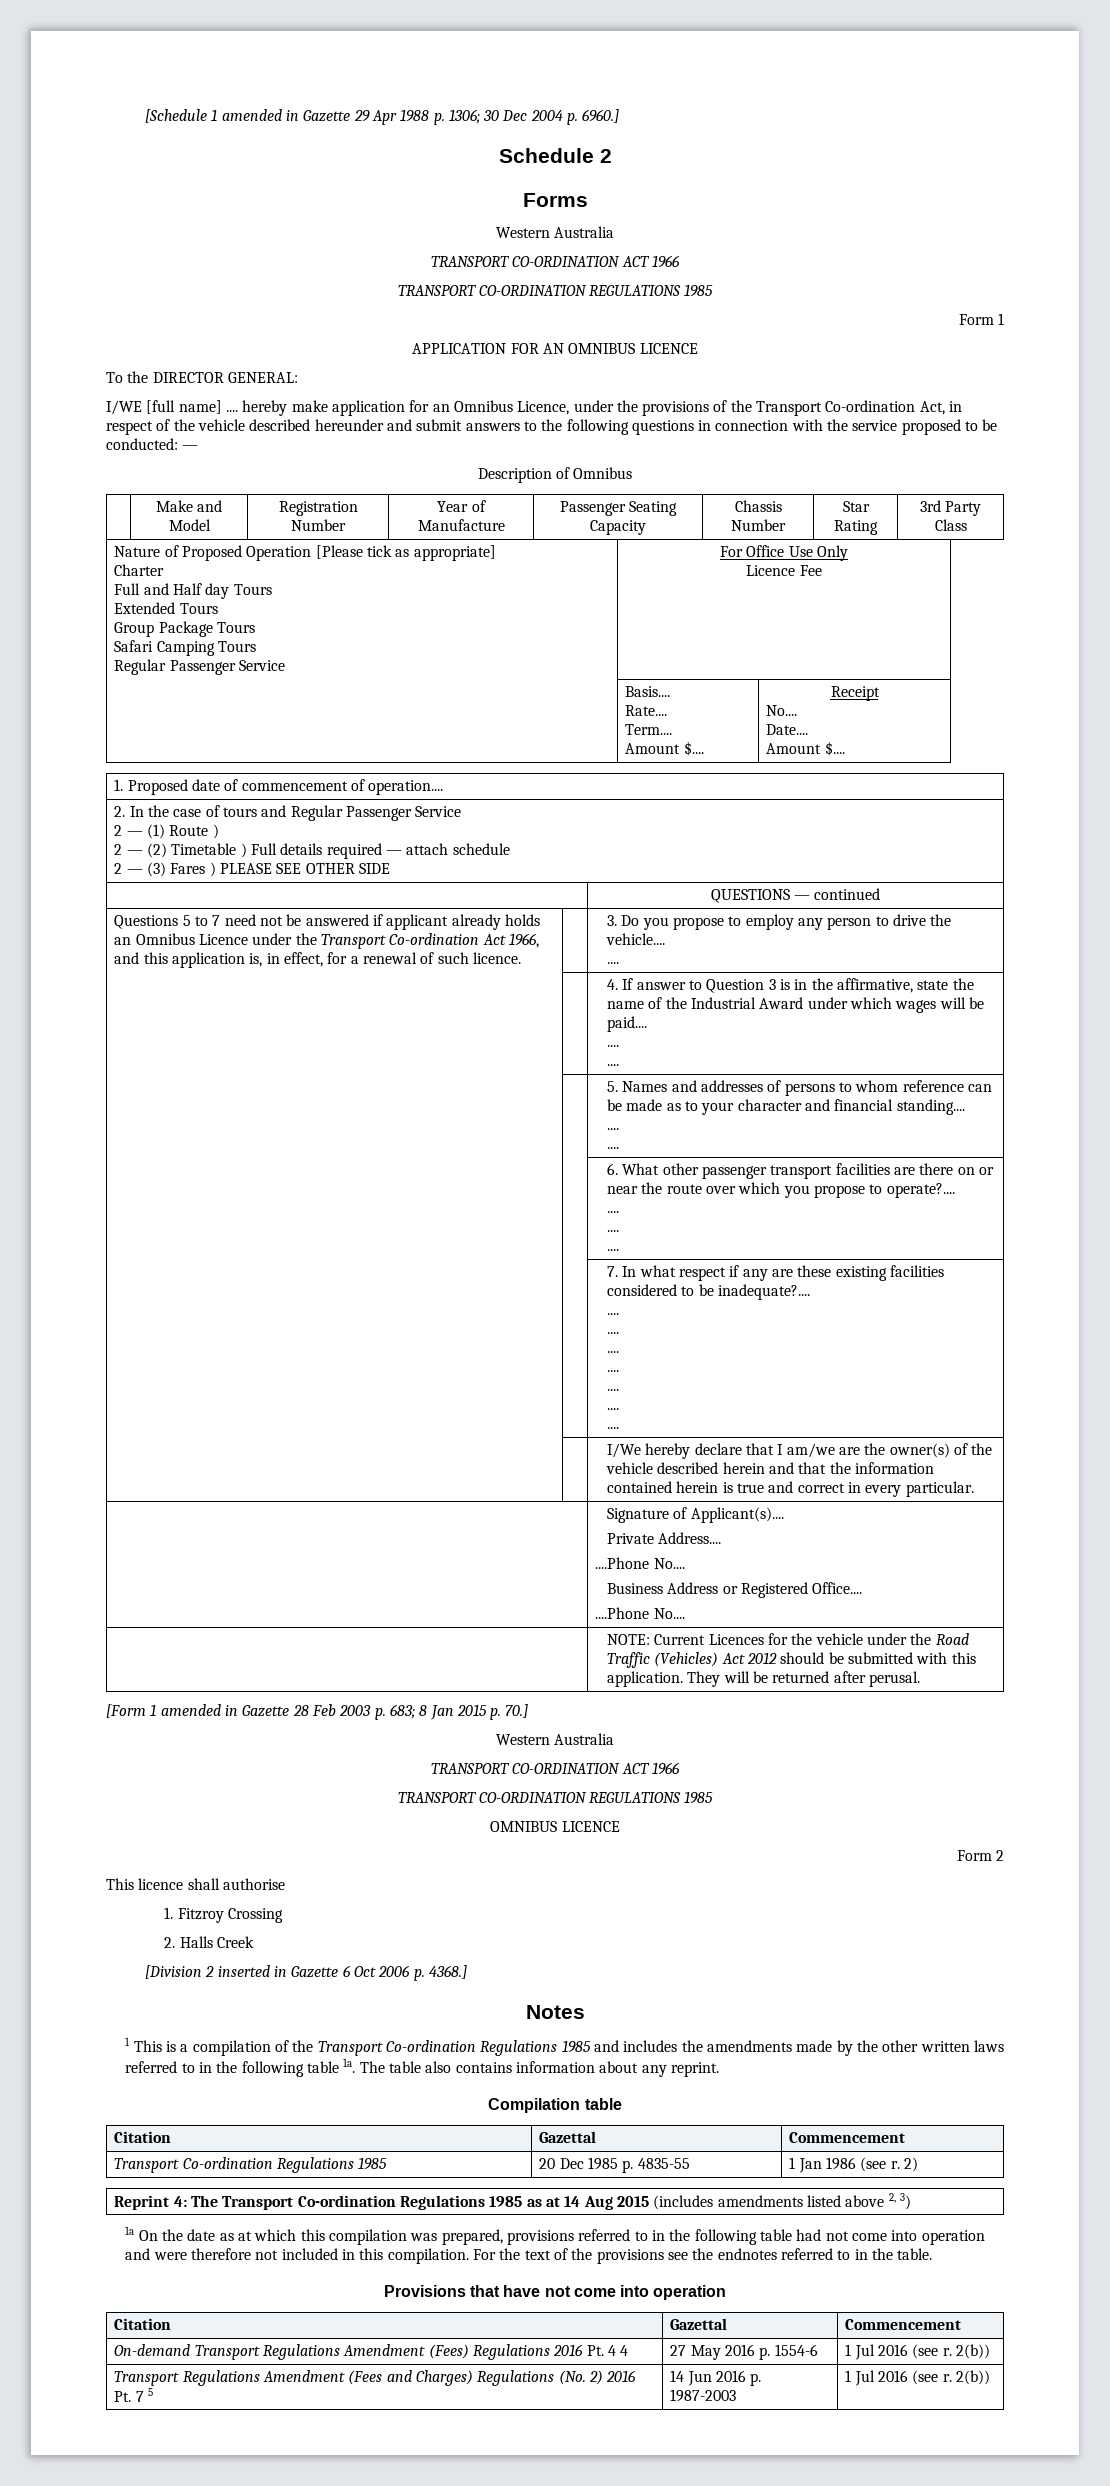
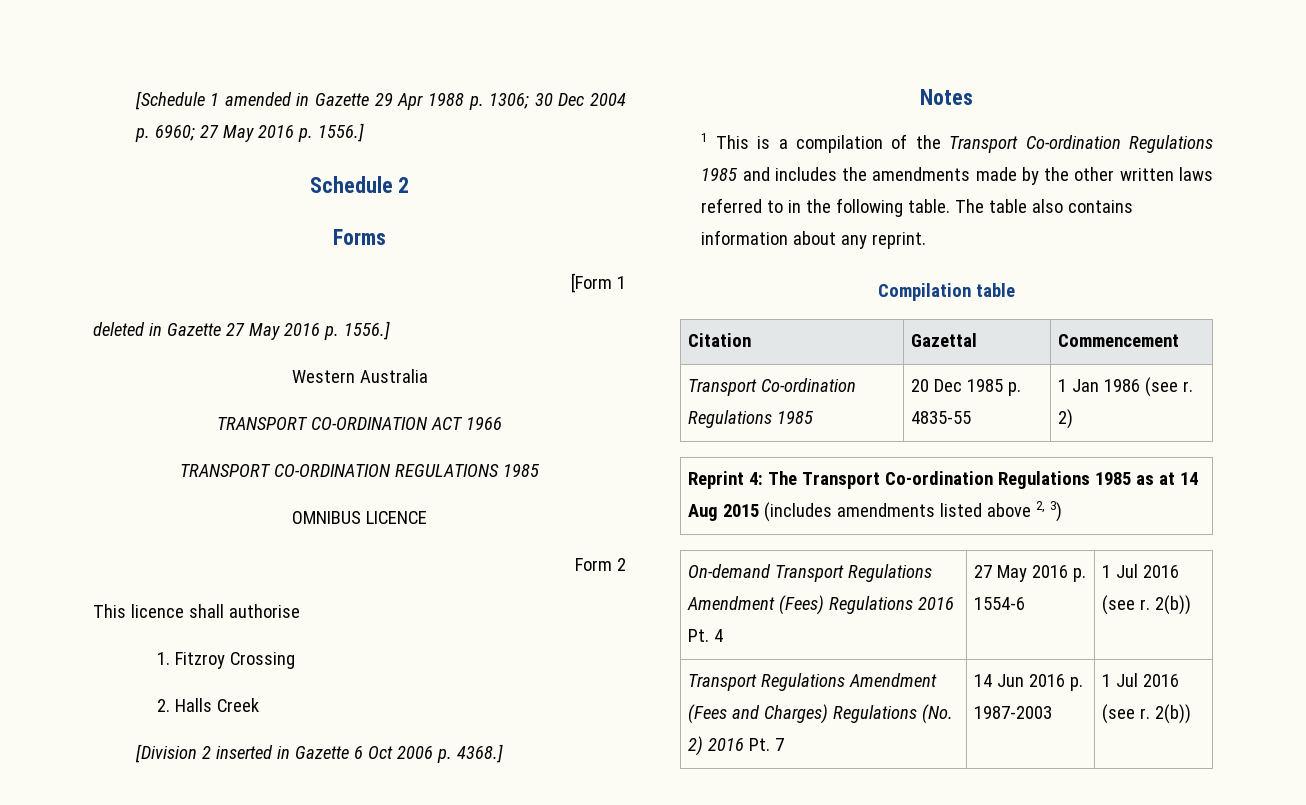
- [Schedule 1 amended in Gazette 29 Apr 1988 p. 1306; 30 Dec 2004 p. 6960.]
+ [Schedule 1 amended in Gazette 29 Apr 1988 p. 1306; 30 Dec 2004 p. 6960; 27 May 2016 p. 1556.]
  Schedule 2
  Forms
- Western Australia
- TRANSPORT CO-ORDINATION ACT 1966
- TRANSPORT CO-ORDINATION REGULATIONS 1985
- Form 1
- APPLICATION FOR AN OMNIBUS LICENCE
- To the DIRECTOR GENERAL:
- I/WE [full name] .... hereby make application for an Omnibus Licence, under the provisions of the Transport Co-ordination Act, in respect of the vehicle described hereunder and submit answers to the following questions in connection with the service proposed to be conducted: —
- Description of Omnibus
- | Make and Model | Registration Number | Year of Manufacture | Passenger Seating Capacity | Chassis Number | Star Rating | 3rd Party Class
- Nature of Proposed Operation [Please tick as appropriate]
- Charter
- Full and Half day Tours
- Extended Tours
- Group Package Tours
- Safari Camping Tours
- Regular Passenger Service | For Office Use Only
- Licence Fee
- | Basis....
- Rate....
- Term....
- Amount $.... | Receipt
- No....
- Date....
- Amount $....
- 1. Proposed date of commencement of operation....
- 2. In the case of tours and Regular Passenger Service
- 2 — (1) Route )
- 2 — (2) Timetable ) Full details required — attach schedule
- 2 — (3) Fares ) PLEASE SEE OTHER SIDE
- | QUESTIONS — continued
- Questions 5 to 7 need not be answered if applicant already holds an Omnibus Licence under the Transport Co-ordination Act 1966, and this application is, in effect, for a renewal of such licence. | | 3. Do you propose to employ any person to drive the vehicle....
- ....
- | | 4. If answer to Question 3 is in the affirmative, state the name of the Industrial Award under which wages will be paid....
- ....
- ....
- | | 5. Names and addresses of persons to whom reference can be made as to your character and financial standing....
- ....
- ....
- | | 6. What other passenger transport facilities are there on or near the route over which you propose to operate?....
- ....
- ....
- ....
- | | 7. In what respect if any are these existing facilities considered to be inadequate?....
- ....
- ....
- ....
- ....
- ....
- ....
- ....
- | | I/We hereby declare that I am/we are the owner(s) of the vehicle described herein and that the information contained herein is true and correct in every particular.
- | Signature of Applicant(s)....
- Private Address....
- ....Phone No....
- Business Address or Registered Office....
- ....Phone No....
- | NOTE: Current Licences for the vehicle under the Road Traffic (Vehicles) Act 2012 should be submitted with this application. They will be returned after perusal.
- [Form 1 amended in Gazette 28 Feb 2003 p. 683; 8 Jan 2015 p. 70.]
+ [Form 1
+ deleted in Gazette 27 May 2016 p. 1556.]
- 1 This is a compilation of the Transport Co-ordination Regulations 1985 and includes the amendments made by the other written laws referred to in the following table 1a.
+ 1 This is a compilation of the Transport Co-ordination Regulations 1985 and includes the amendments made by the other written laws referred to in the following table.
- 1a On the date as at which this compilation was prepared, provisions referred to in the following table had not come into operation and were therefore not included in this compilation. For the text of the provisions see the endnotes referred to in the table.
- Provisions that have not come into operation
- Citation | Gazettal | Commencement
- On-demand Transport Regulations Amendment (Fees) Regulations 2016 Pt. 4 4 | 27 May 2016 p. 1554-6 | 1 Jul 2016 (see r. 2(b))
+ On-demand Transport Regulations Amendment (Fees) Regulations 2016 Pt. 4 | 27 May 2016 p. 1554-6 | 1 Jul 2016 (see r. 2(b))
- Transport Regulations Amendment (Fees and Charges) Regulations (No. 2) 2016 Pt. 7 5 | 14 Jun 2016 p. 1987-2003 | 1 Jul 2016 (see r. 2(b))
+ Transport Regulations Amendment (Fees and Charges) Regulations (No. 2) 2016 Pt. 7 | 14 Jun 2016 p. 1987-2003 | 1 Jul 2016 (see r. 2(b))

